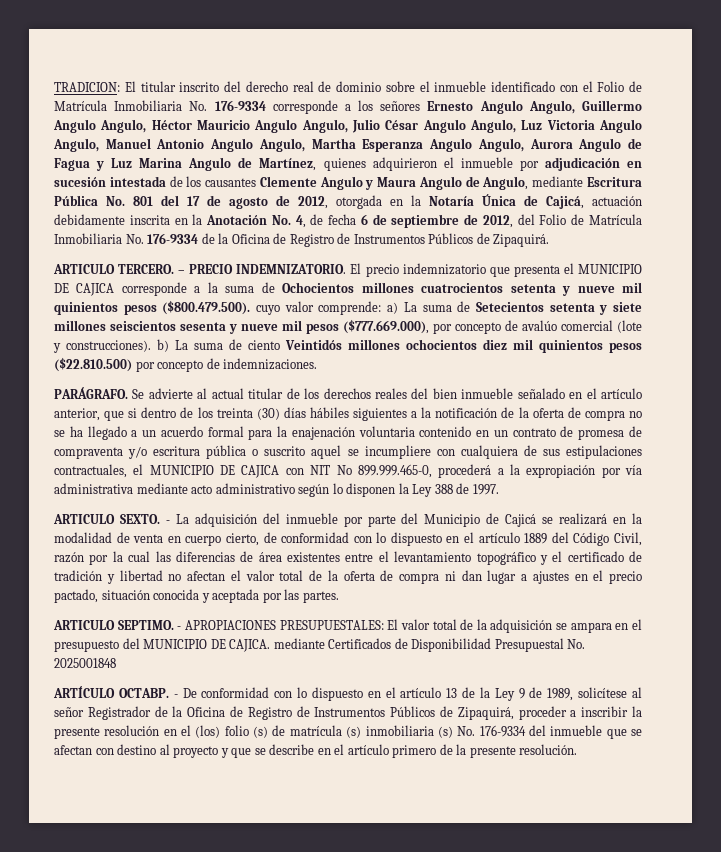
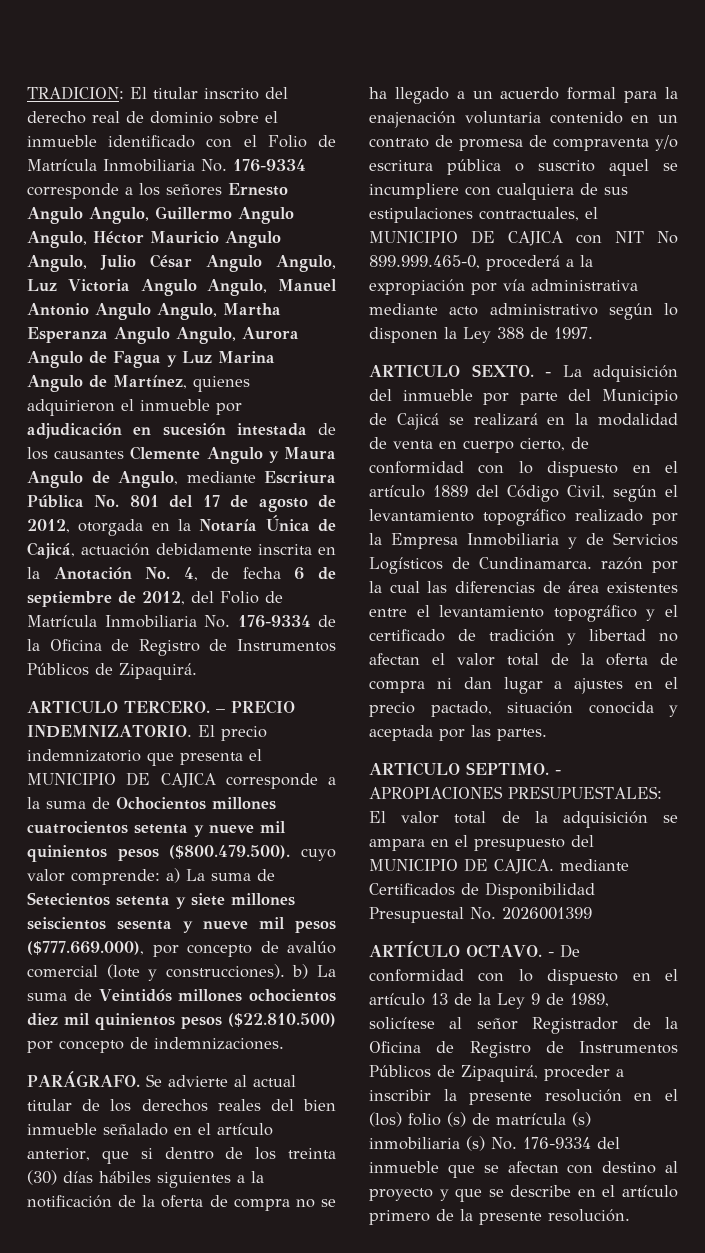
- a) La suma de Setecientos setenta y siete millones seiscientos sesenta y nueve mil pesos ($777.669.000), por concepto de avalúo comercial (lote y construcciones). b) La suma de ciento Veintidós millones ochocientos diez mil quinientos pesos ($22.810.500) por concepto de indemnizaciones.
+ a) La suma de Setecientos setenta y siete millones seiscientos sesenta y nueve mil pesos ($777.669.000), por concepto de avalúo comercial (lote y construcciones). b) La suma de Veintidós millones ochocientos diez mil quinientos pesos ($22.810.500) por concepto de indemnizaciones.
- - La adquisición del inmueble por parte del Municipio de Cajicá se realizará en la modalidad de venta en cuerpo cierto, de conformidad con lo dispuesto en el artículo 1889 del Código Civil, razón por la cual las diferencias de área existentes entre el levantamiento topográfico y el certificado de tradición y libertad no afectan el valor total de la oferta de compra ni dan lugar a ajustes en el precio pactado, situación conocida y aceptada por las partes.
+ - La adquisición del inmueble por parte del Municipio de Cajicá se realizará en la modalidad de venta en cuerpo cierto, de conformidad con lo dispuesto en el artículo 1889 del Código Civil, según el levantamiento topográfico realizado por la Empresa Inmobiliaria y de Servicios Logísticos de Cundinamarca. razón por la cual las diferencias de área existentes entre el levantamiento topográfico y el certificado de tradición y libertad no afectan el valor total de la oferta de compra ni dan lugar a ajustes en el precio pactado, situación conocida y aceptada por las partes.
- - APROPIACIONES PRESUPUESTALES: El valor total de la adquisición se ampara en el presupuesto del MUNICIPIO DE CAJICA. mediante Certificados de Disponibilidad Presupuestal No. 2025001848
+ - APROPIACIONES PRESUPUESTALES: El valor total de la adquisición se ampara en el presupuesto del MUNICIPIO DE CAJICA. mediante Certificados de Disponibilidad Presupuestal No. 2026001399
- ARTÍCULO OCTABP.
+ ARTÍCULO OCTAVO.

